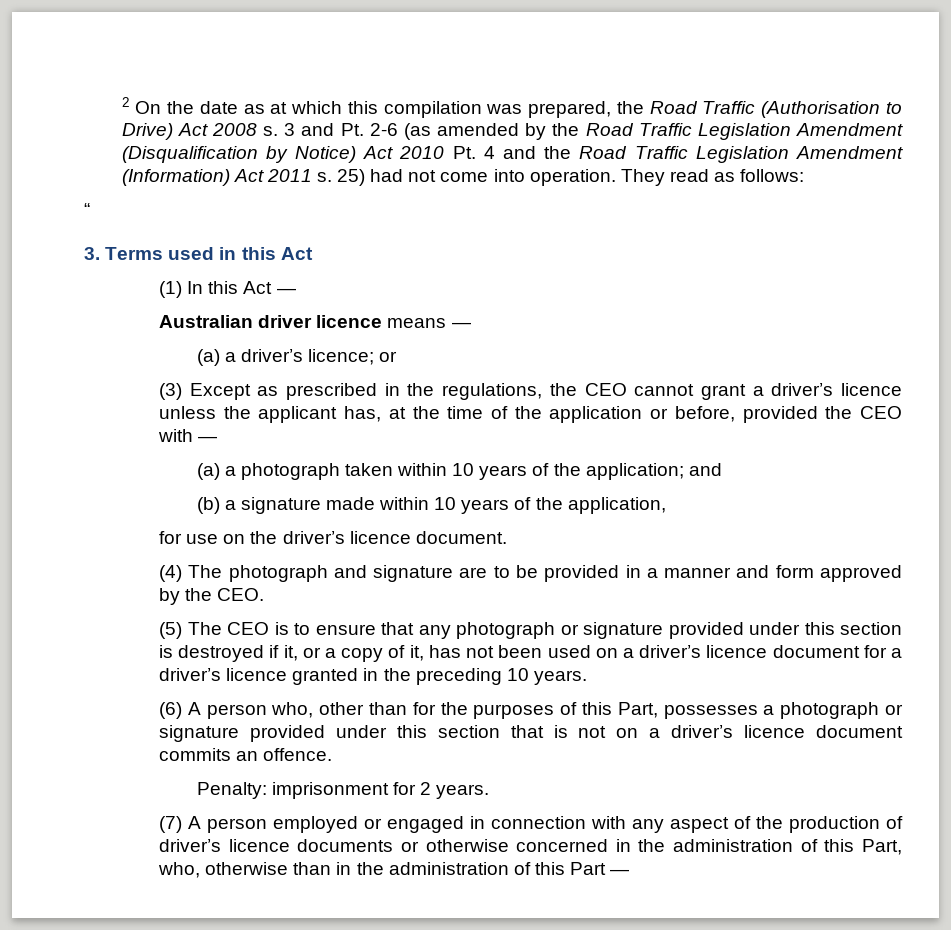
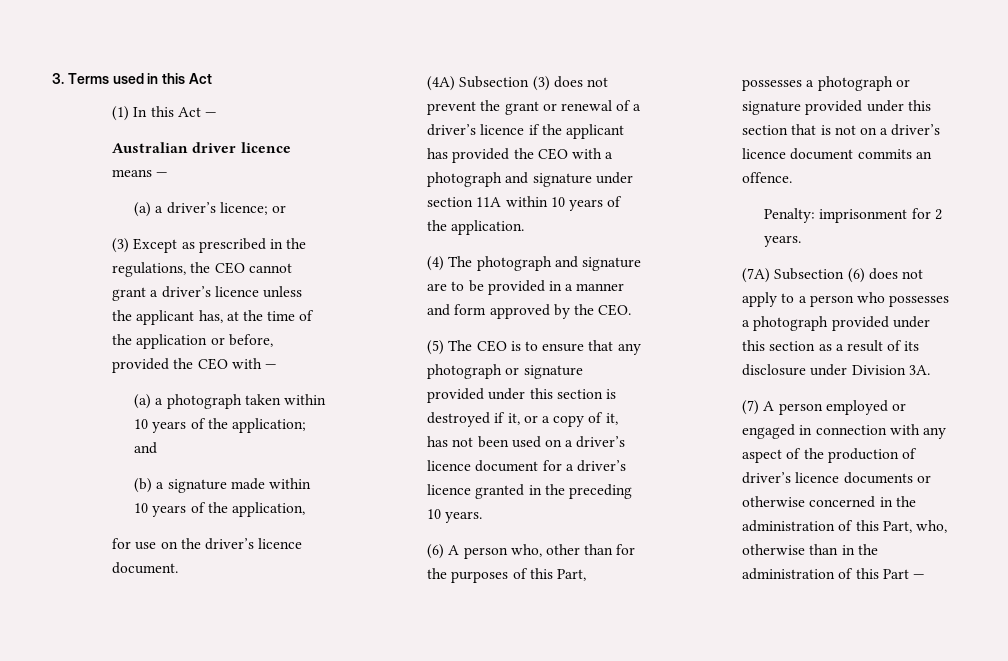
- 2 On the date as at which this compilation was prepared, the Road Traffic (Authorisation to Drive) Act 2008 s. 3 and Pt. 2-6 (as amended by the Road Traffic Legislation Amendment (Disqualification by Notice) Act 2010 Pt. 4 and the Road Traffic Legislation Amendment (Information) Act 2011 s. 25) had not come into operation. They read as follows:
- “
+ (4A) Subsection (3) does not prevent the grant or renewal of a driver’s licence if the applicant has provided the CEO with a photograph and signature under section 11A within 10 years of the application.
+ (7A) Subsection (6) does not apply to a person who possesses a photograph provided under this section as a result of its disclosure under Division 3A.

